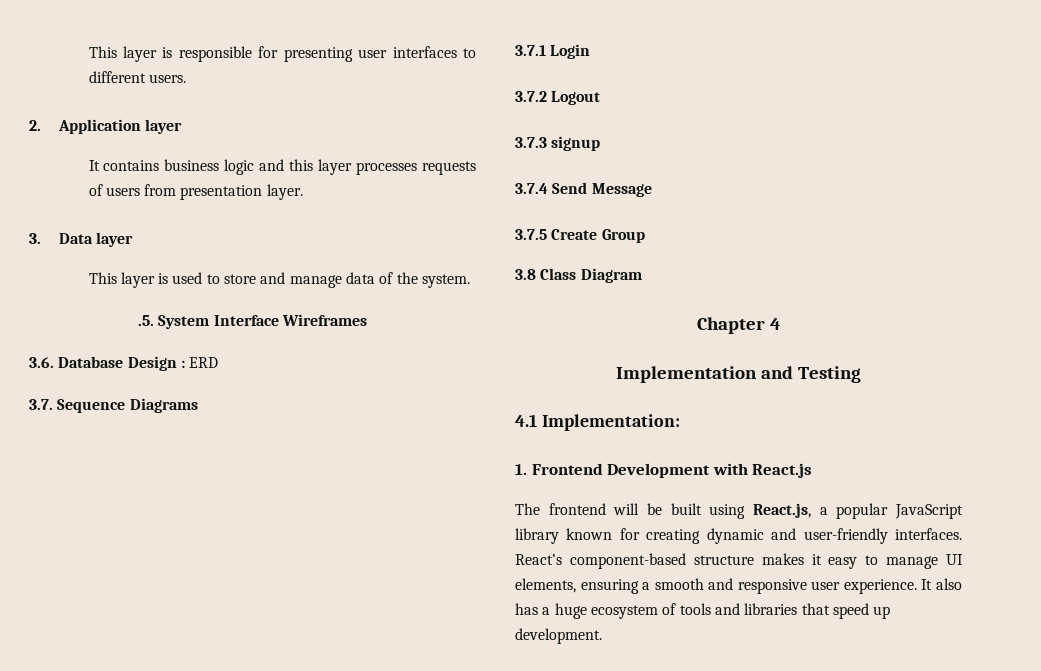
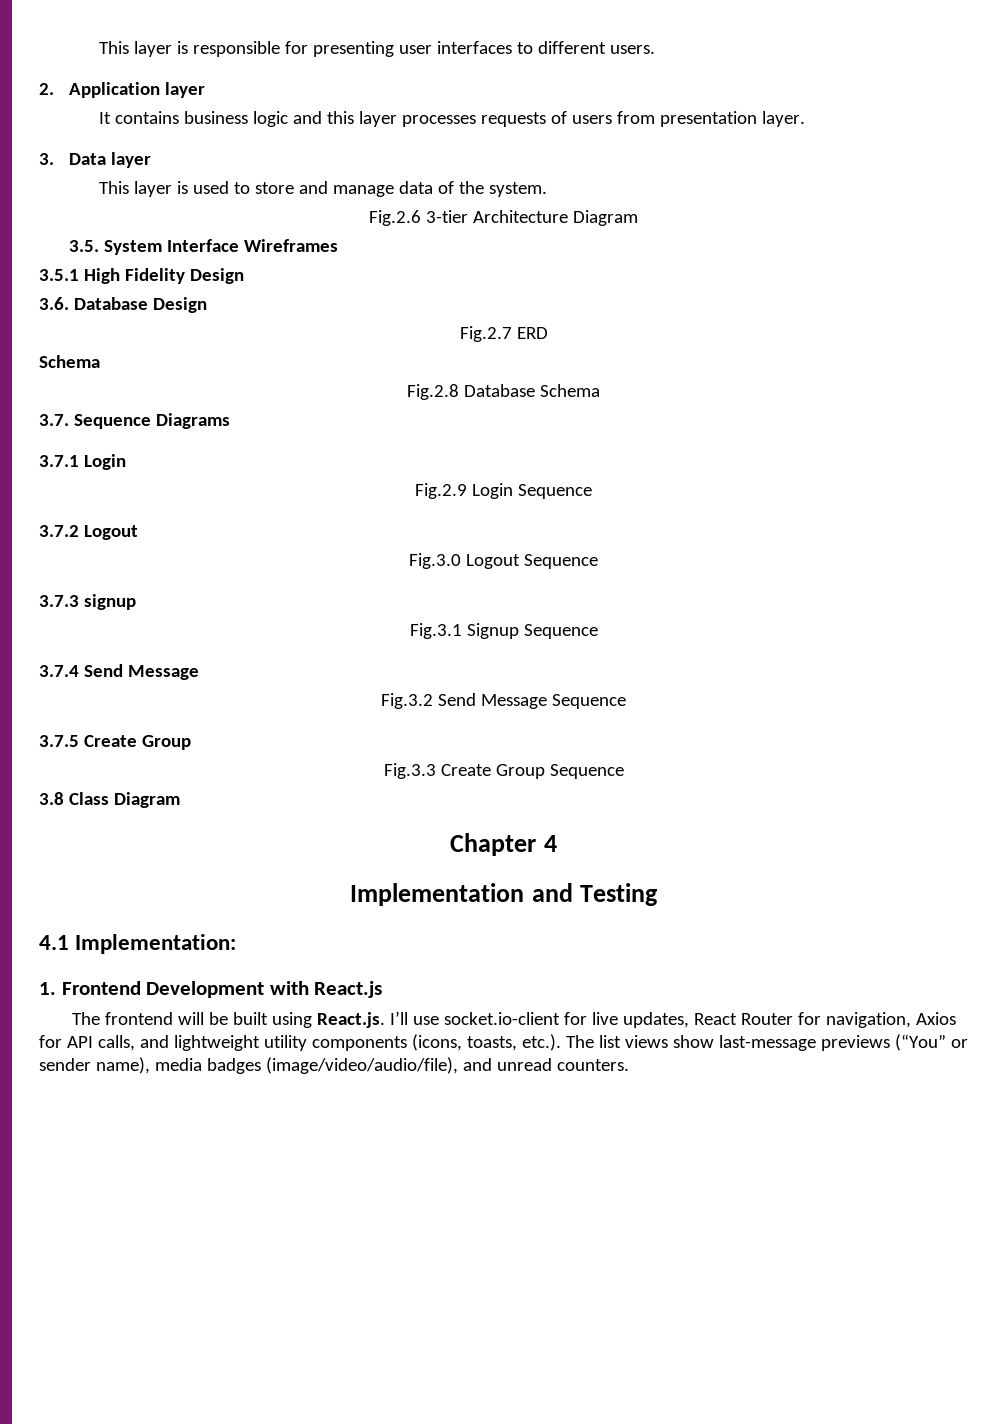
- .5. System Interface Wireframes
+ Fig.2.6 3-tier Architecture Diagram
+ 3.5. System Interface Wireframes
+ 3.5.1 High Fidelity Design
- 3.6. Database Design : ERD
+ 3.6. Database Design
+ Fig.2.7 ERD
+ Schema
+ Fig.2.8 Database Schema
+ Fig.2.9 Login Sequence
+ Fig.3.0 Logout Sequence
+ Fig.3.1 Signup Sequence
+ Fig.3.2 Send Message Sequence
+ Fig.3.3 Create Group Sequence
- The frontend will be built using React.js, a popular JavaScript library known for creating dynamic and user-friendly interfaces. React’s component-based structure makes it easy to manage UI elements, ensuring a smooth and responsive user experience. It also has a huge ecosystem of tools and libraries that speed up development.
+ The frontend will be built using React.js. I’ll use socket.io-client for live updates, React Router for navigation, Axios for API calls, and lightweight utility components (icons, toasts, etc.). The list views show last-message previews (“You” or sender name), media badges (image/video/audio/file), and unread counters.

